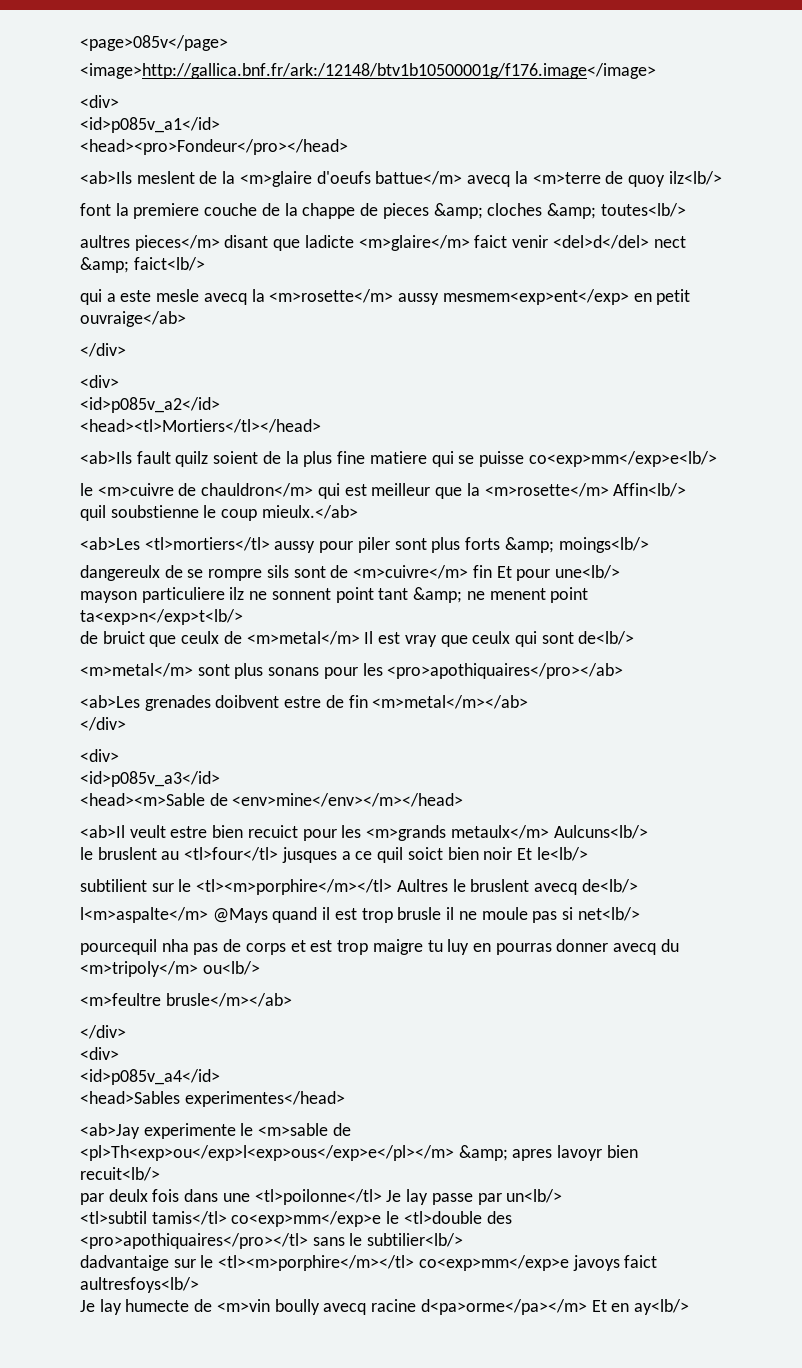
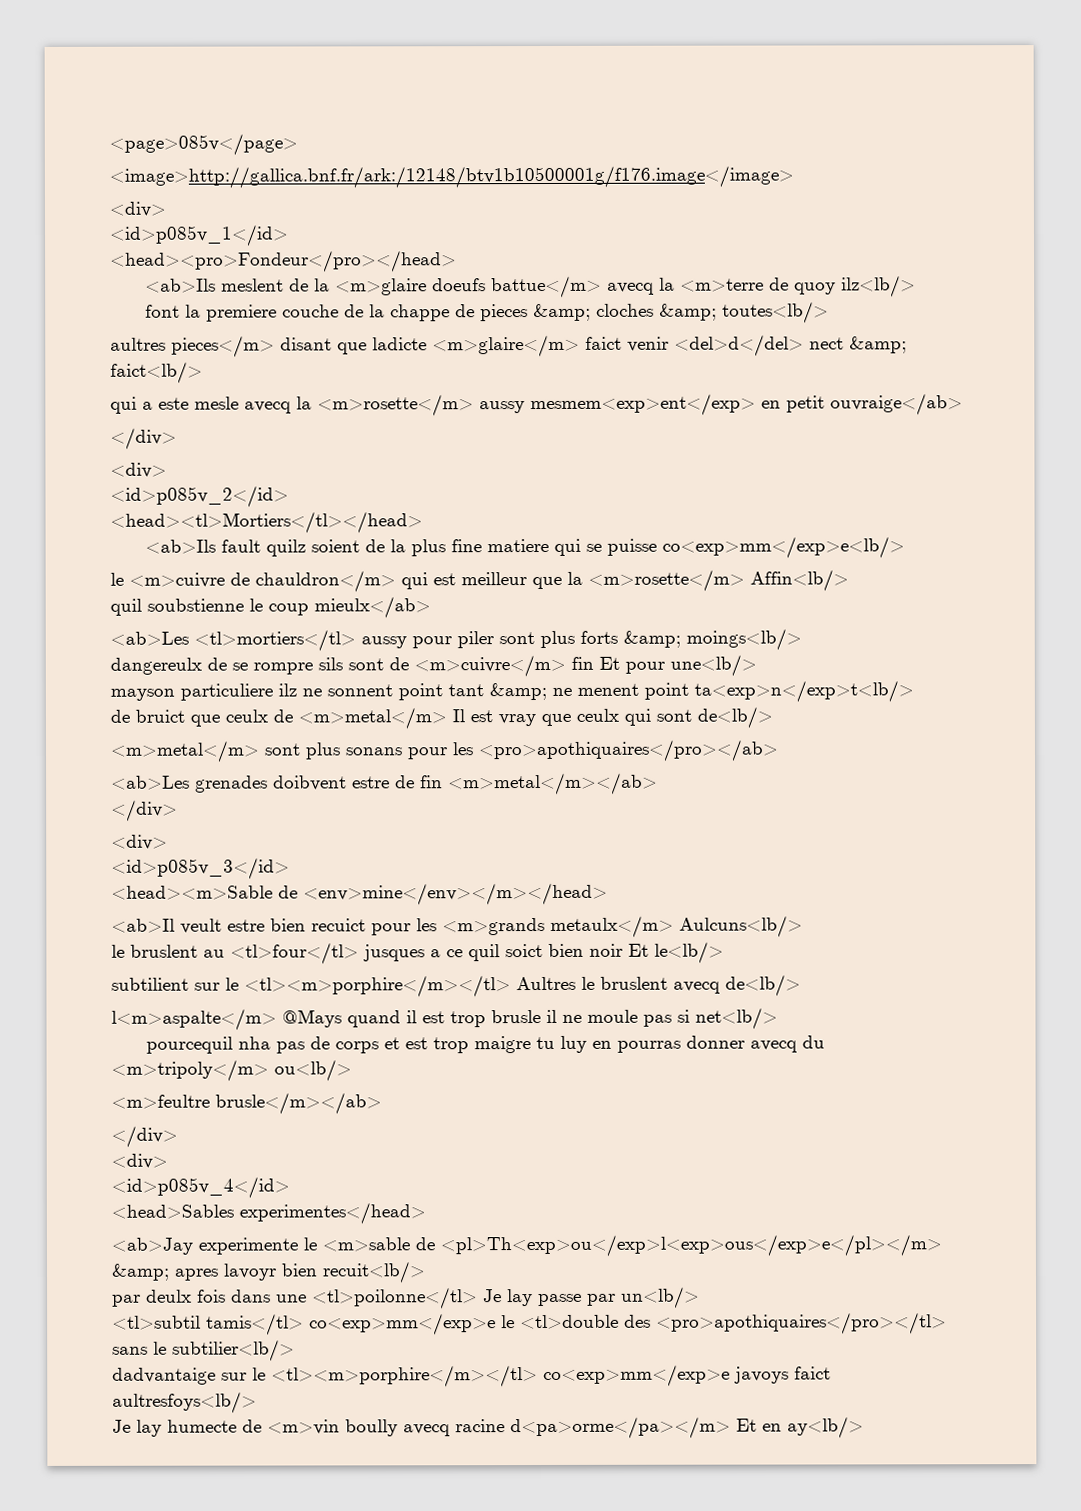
- <id>p085v_a1</id>
+ <id>p085v_1</id>
- <ab>Ils meslent de la <m>glaire d'oeufs battue</m> avecq la <m>terre de quoy ilz<lb/>
+ <ab>Ils meslent de la <m>glaire doeufs battue</m> avecq la <m>terre de quoy ilz<lb/>
- <id>p085v_a2</id>
+ <id>p085v_2</id>
- quil soubstienne le coup mieulx.</ab>
+ quil soubstienne le coup mieulx</ab>
- <id>p085v_a3</id>
+ <id>p085v_3</id>
- <id>p085v_a4</id>
+ <id>p085v_4</id>

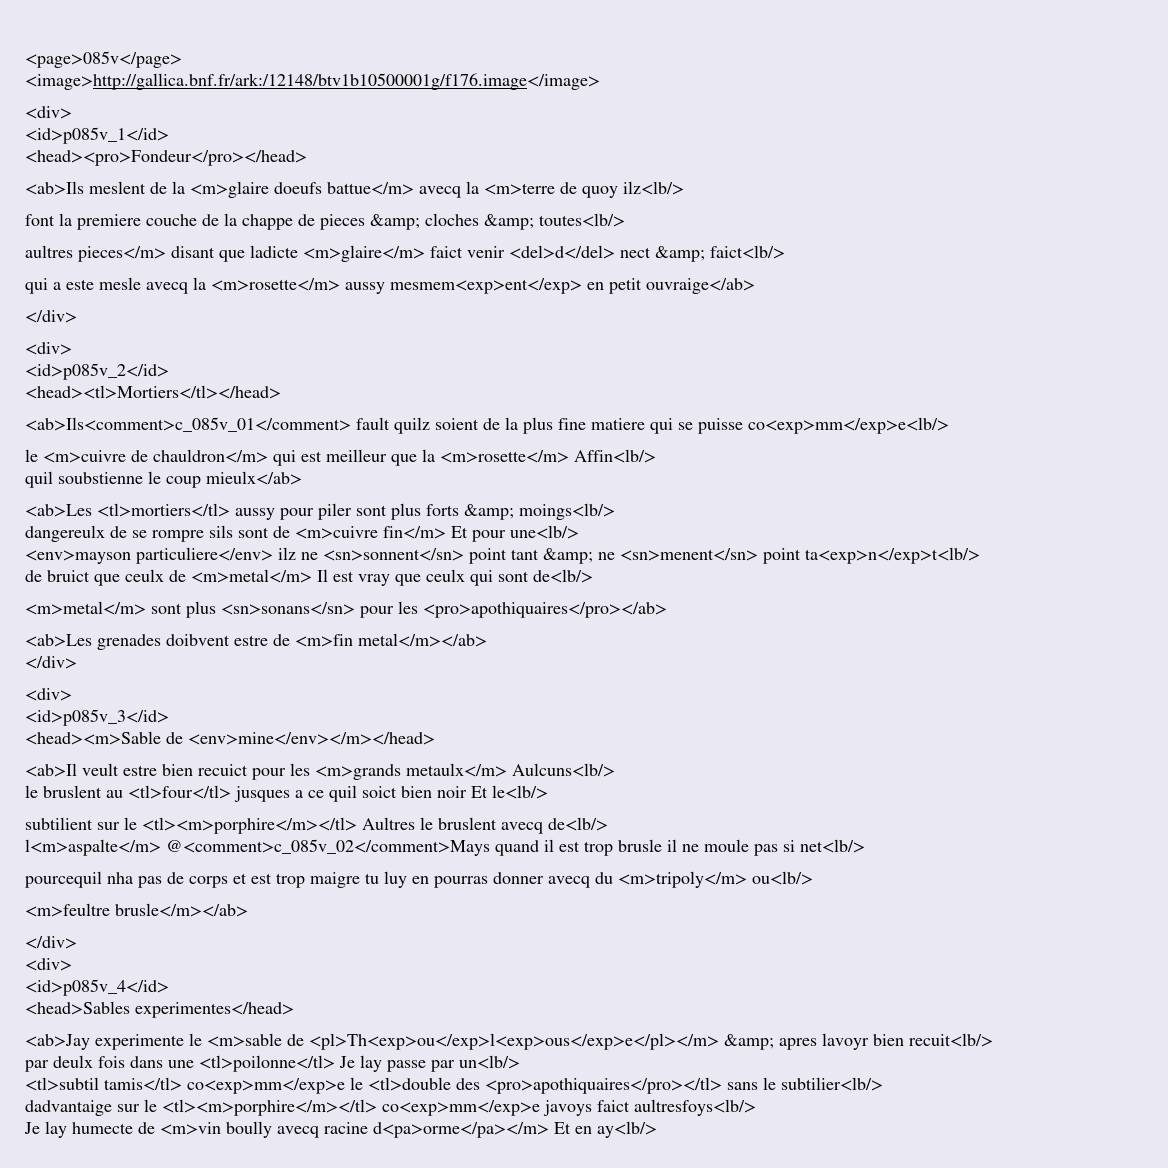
- <ab>Ils fault quilz soient de la plus fine matiere qui se puisse co<exp>mm</exp>e<lb/>
+ <ab>Ils<comment>c_085v_01</comment> fault quilz soient de la plus fine matiere qui se puisse co<exp>mm</exp>e<lb/>
- dangereulx de se rompre sils sont de <m>cuivre</m> fin Et pour une<lb/>
+ dangereulx de se rompre sils sont de <m>cuivre fin</m> Et pour une<lb/>
- mayson particuliere ilz ne sonnent point tant &amp; ne menent point ta<exp>n</exp>t<lb/>
+ <env>mayson particuliere</env> ilz ne <sn>sonnent</sn> point tant &amp; ne <sn>menent</sn> point ta<exp>n</exp>t<lb/>
- <m>metal</m> sont plus sonans pour les <pro>apothiquaires</pro></ab>
+ <m>metal</m> sont plus <sn>sonans</sn> pour les <pro>apothiquaires</pro></ab>
- <ab>Les grenades doibvent estre de fin <m>metal</m></ab>
+ <ab>Les grenades doibvent estre de <m>fin metal</m></ab>
- l<m>aspalte</m> @Mays quand il est trop brusle il ne moule pas si net<lb/>
+ l<m>aspalte</m> @<comment>c_085v_02</comment>Mays quand il est trop brusle il ne moule pas si net<lb/>

